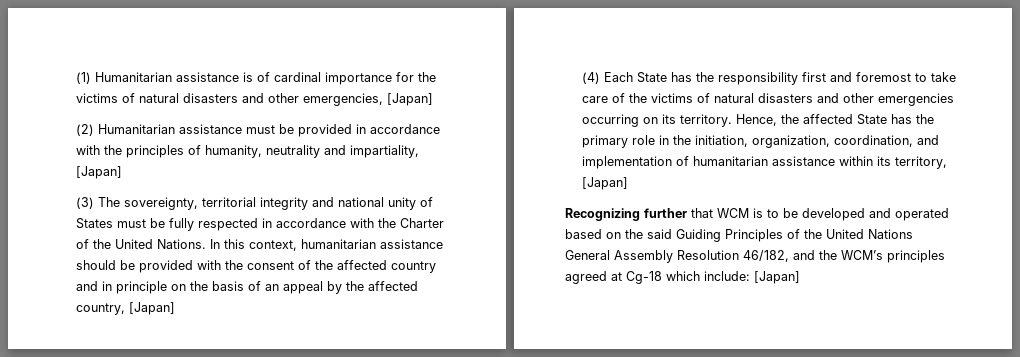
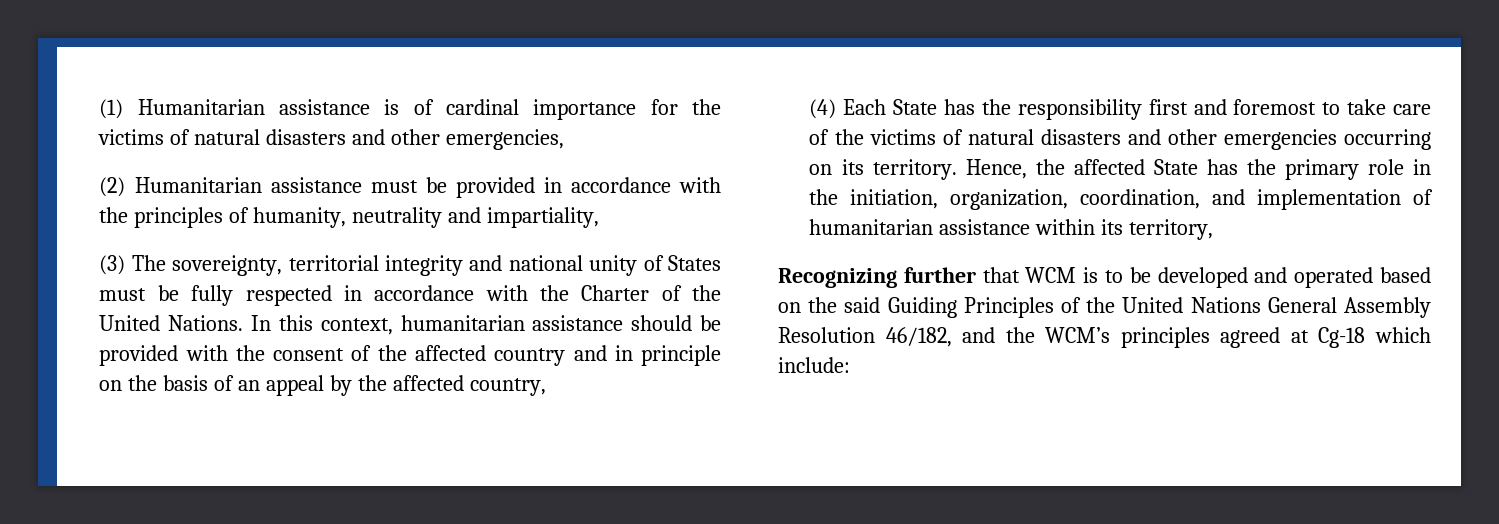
- (1) Humanitarian assistance is of cardinal importance for the victims of natural disasters and other emergencies, [Japan]
+ (1) Humanitarian assistance is of cardinal importance for the victims of natural disasters and other emergencies,
- (2) Humanitarian assistance must be provided in accordance with the principles of humanity, neutrality and impartiality, [Japan]
+ (2) Humanitarian assistance must be provided in accordance with the principles of humanity, neutrality and impartiality,
- In this context, humanitarian assistance should be provided with the consent of the affected country and in principle on the basis of an appeal by the affected country, [Japan]
+ In this context, humanitarian assistance should be provided with the consent of the affected country and in principle on the basis of an appeal by the affected country,
- Hence, the affected State has the primary role in the initiation, organization, coordination, and implementation of humanitarian assistance within its territory, [Japan]
+ Hence, the affected State has the primary role in the initiation, organization, coordination, and implementation of humanitarian assistance within its territory,
- Recognizing further that WCM is to be developed and operated based on the said Guiding Principles of the United Nations General Assembly Resolution 46/182, and the WCM’s principles agreed at Cg-18 which include: [Japan]
+ Recognizing further that WCM is to be developed and operated based on the said Guiding Principles of the United Nations General Assembly Resolution 46/182, and the WCM’s principles agreed at Cg-18 which include:

